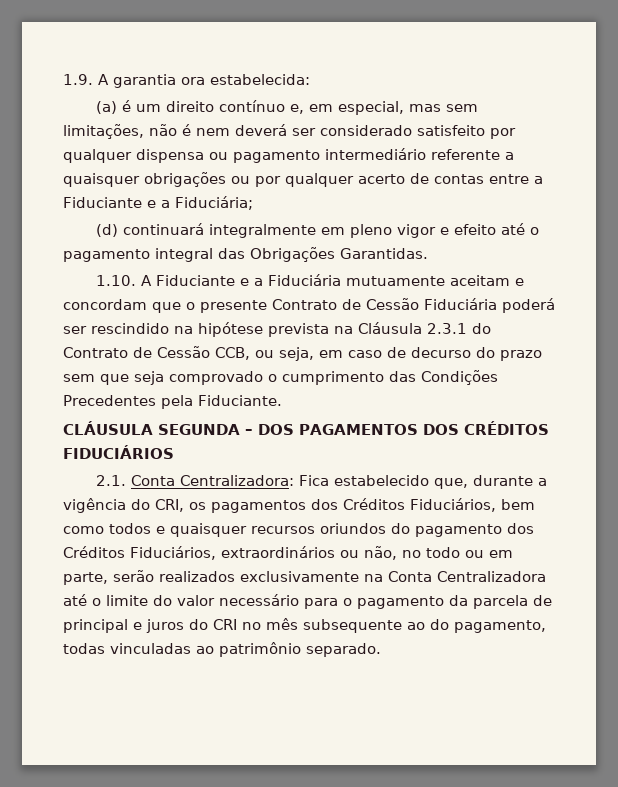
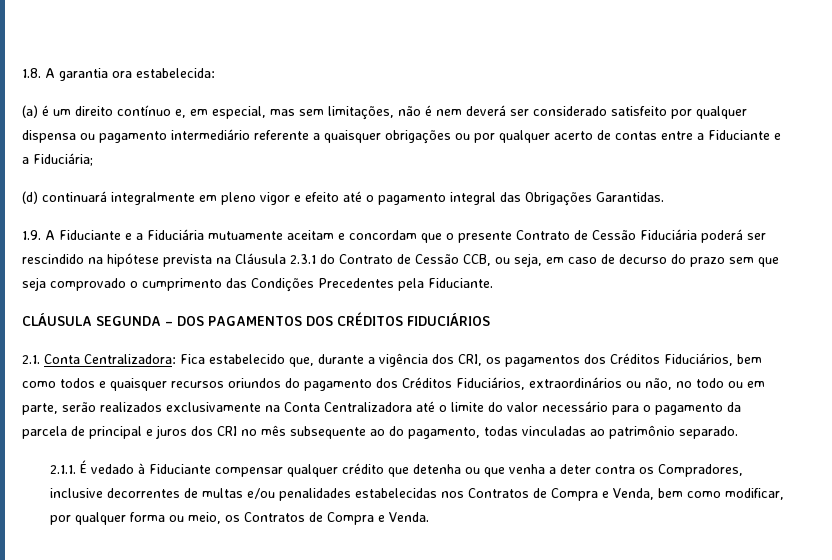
- 1.9. A garantia ora estabelecida:
+ 1.8. A garantia ora estabelecida:
- 1.10. A Fiduciante e a Fiduciária mutuamente aceitam e concordam que o presente Contrato de Cessão Fiduciária poderá ser rescindido na hipótese prevista na Cláusula 2.3.1 do Contrato de Cessão CCB, ou seja, em caso de decurso do prazo sem que seja comprovado o cumprimento das Condições Precedentes pela Fiduciante.
+ 1.9. A Fiduciante e a Fiduciária mutuamente aceitam e concordam que o presente Contrato de Cessão Fiduciária poderá ser rescindido na hipótese prevista na Cláusula 2.3.1 do Contrato de Cessão CCB, ou seja, em caso de decurso do prazo sem que seja comprovado o cumprimento das Condições Precedentes pela Fiduciante.
- Fica estabelecido que, durante a vigência do CRI, os pagamentos dos Créditos Fiduciários, bem como todos e quaisquer recursos oriundos do pagamento dos Créditos Fiduciários, extraordinários ou não, no todo ou em parte, serão realizados exclusivamente na Conta Centralizadora até o limite do valor necessário para o pagamento da parcela de principal e juros do CRI no mês subsequente ao do pagamento, todas vinculadas ao patrimônio separado.
+ Fica estabelecido que, durante a vigência dos CRI, os pagamentos dos Créditos Fiduciários, bem como todos e quaisquer recursos oriundos do pagamento dos Créditos Fiduciários, extraordinários ou não, no todo ou em parte, serão realizados exclusivamente na Conta Centralizadora até o limite do valor necessário para o pagamento da parcela de principal e juros dos CRI no mês subsequente ao do pagamento, todas vinculadas ao patrimônio separado.
+ 2.1.1. É vedado à Fiduciante compensar qualquer crédito que detenha ou que venha a deter contra os Compradores, inclusive decorrentes de multas e/ou penalidades estabelecidas nos Contratos de Compra e Venda, bem como modificar, por qualquer forma ou meio, os Contratos de Compra e Venda.

